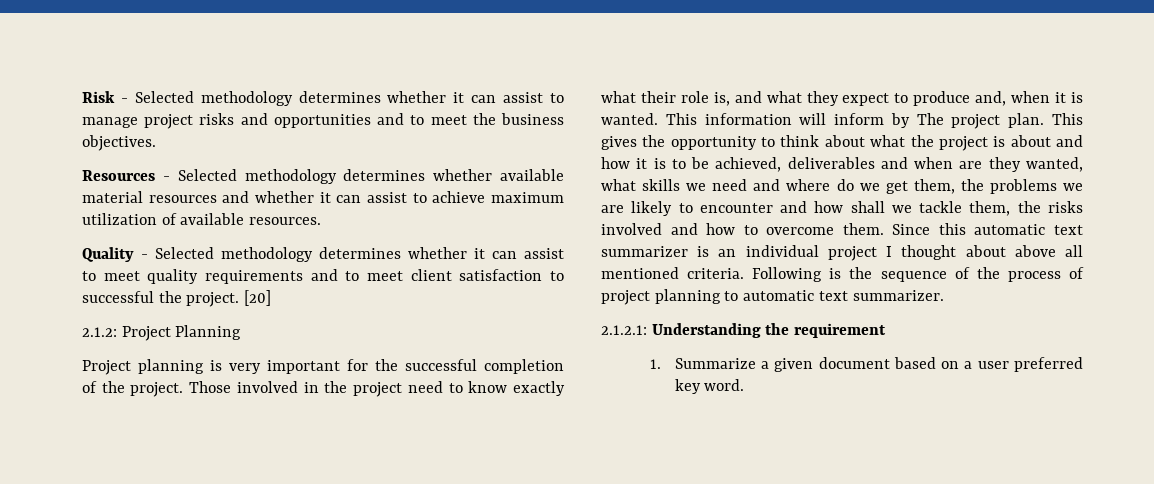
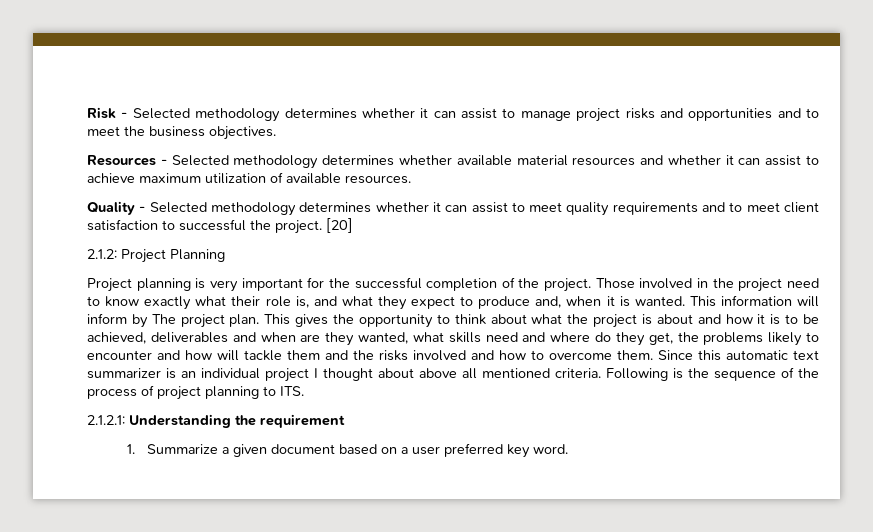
- This gives the opportunity to think about what the project is about and how it is to be achieved, deliverables and when are they wanted, what skills we need and where do we get them, the problems we are likely to encounter and how shall we tackle them, the risks involved and how to overcome them.
+ This gives the opportunity to think about what the project is about and how it is to be achieved, deliverables and when are they wanted, what skills need and where do they get, the problems likely to encounter and how will tackle them and the risks involved and how to overcome them.
- Following is the sequence of the process of project planning to automatic text summarizer.
+ Following is the sequence of the process of project planning to ITS.

